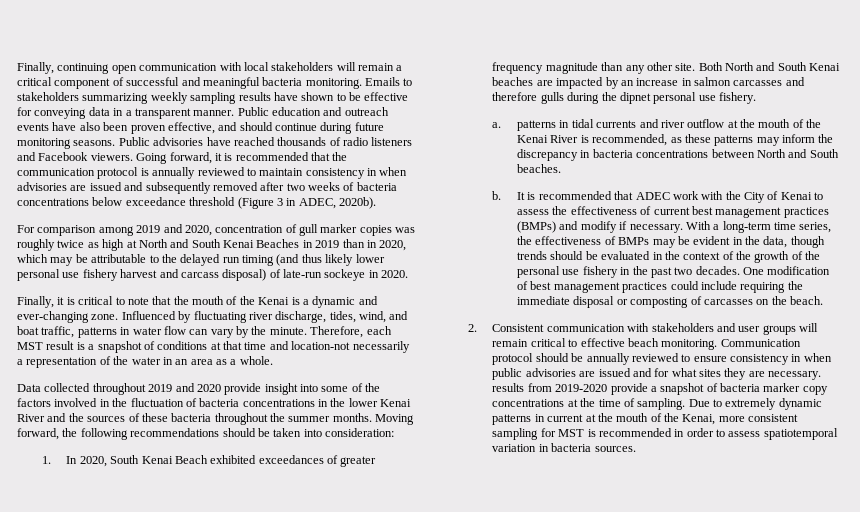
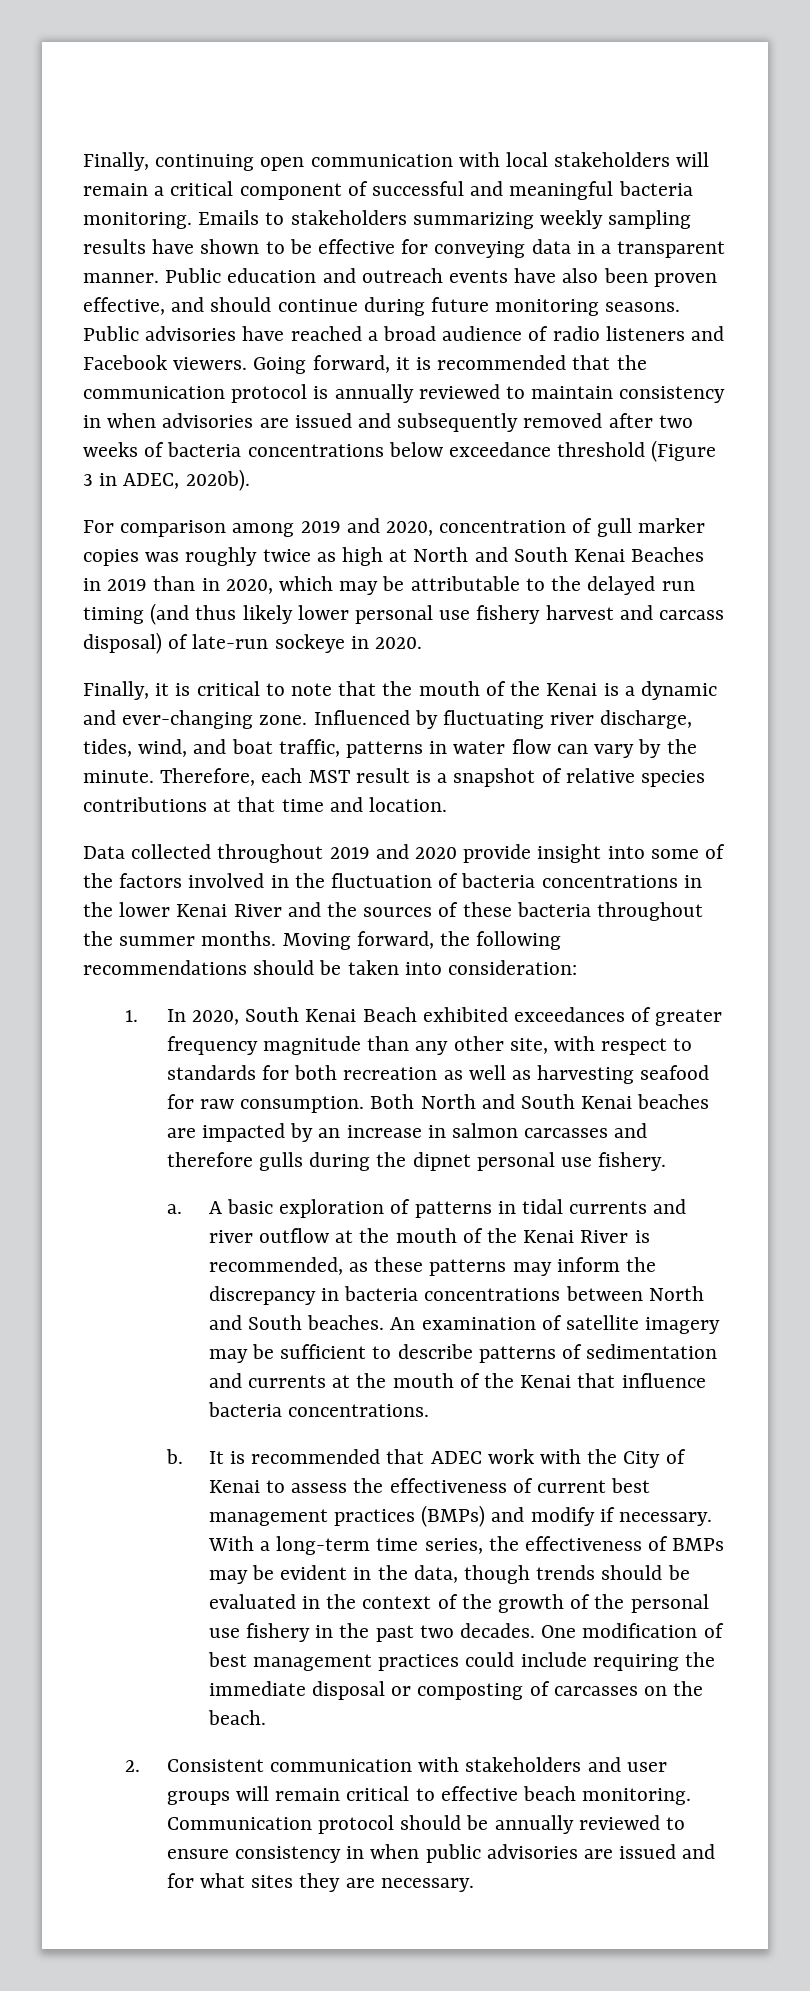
- Public advisories have reached thousands of radio listeners and Facebook viewers.
+ Public advisories have reached a broad audience of radio listeners and Facebook viewers.
- Therefore, each MST result is a snapshot of conditions at that time and location-not necessarily a representation of the water in an area as a whole.
+ Therefore, each MST result is a snapshot of relative species contributions at that time and location.
- 1. In 2020, South Kenai Beach exhibited exceedances of greater frequency magnitude than any other site.
+ 1. In 2020, South Kenai Beach exhibited exceedances of greater frequency magnitude than any other site, with respect to standards for both recreation as well as harvesting seafood for raw consumption.
- a. patterns in tidal currents and river outflow at the mouth of the Kenai River is recommended, as these patterns may inform the discrepancy in bacteria concentrations between North and South beaches.
+ a. A basic exploration of patterns in tidal currents and river outflow at the mouth of the Kenai River is recommended, as these patterns may inform the discrepancy in bacteria concentrations between North and South beaches. An examination of satellite imagery may be sufficient to describe patterns of sedimentation and currents at the mouth of the Kenai that influence bacteria concentrations.
- Communication protocol should be annually reviewed to ensure consistency in when public advisories are issued and for what sites they are necessary. results from 2019-2020 provide a snapshot of bacteria marker copy concentrations at the time of sampling. Due to extremely dynamic patterns in current at the mouth of the Kenai, more consistent sampling for MST is recommended in order to assess spatiotemporal variation in bacteria sources.
+ Communication protocol should be annually reviewed to ensure consistency in when public advisories are issued and for what sites they are necessary.

